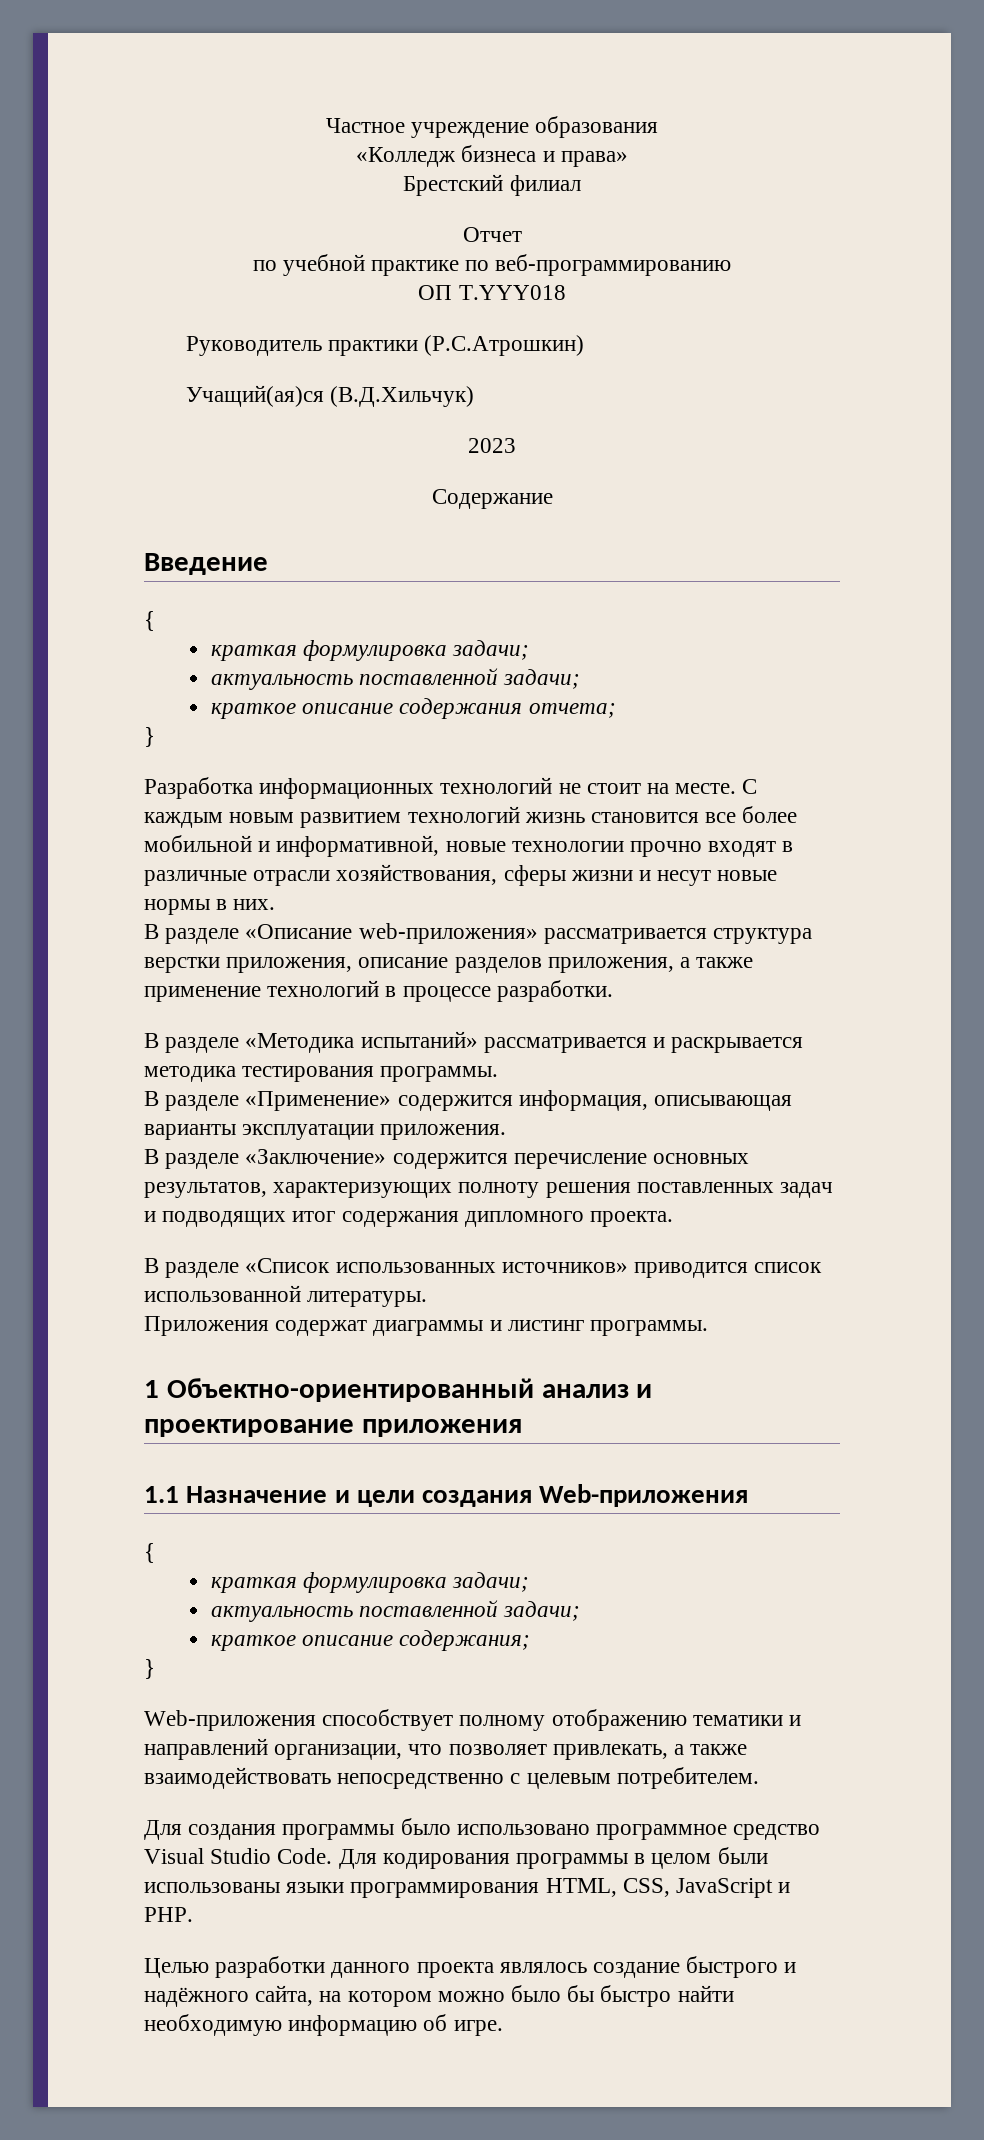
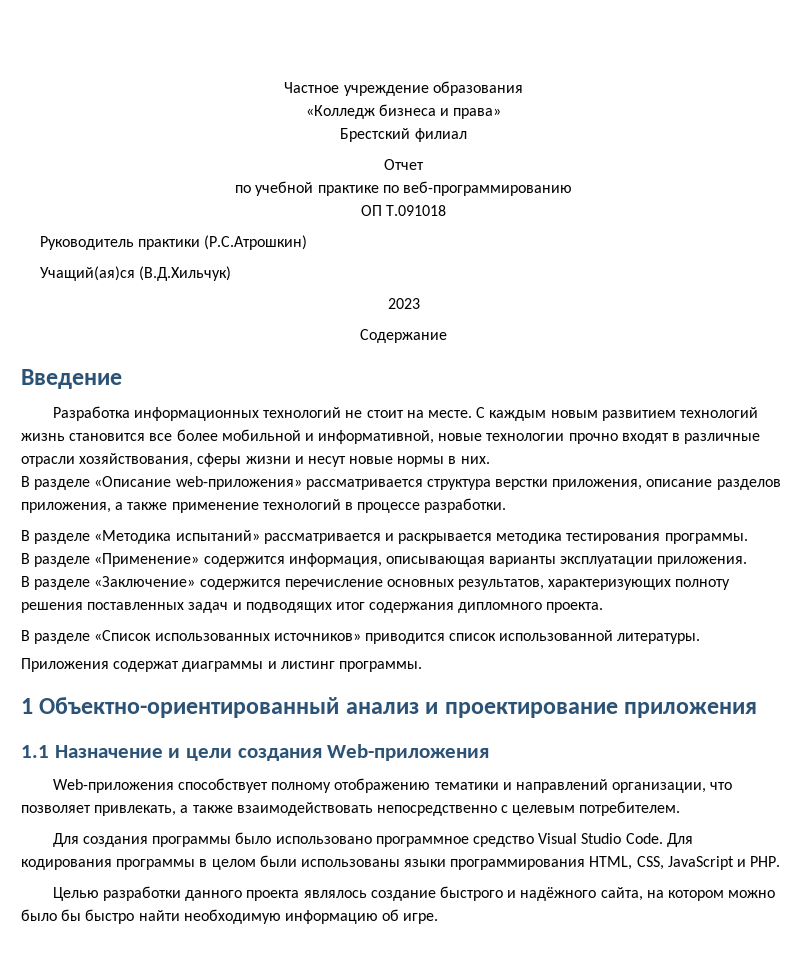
- ОП Т.YYY018
+ ОП Т.091018
  Введение
- {
- краткая формулировка задачи;
- актуальность поставленной задачи;
- краткое описание содержания отчета;
- }
  1.1 Назначение и цели создания Web-приложения
- {
- краткая формулировка задачи;
- актуальность поставленной задачи;
- краткое описание содержания;
- }

